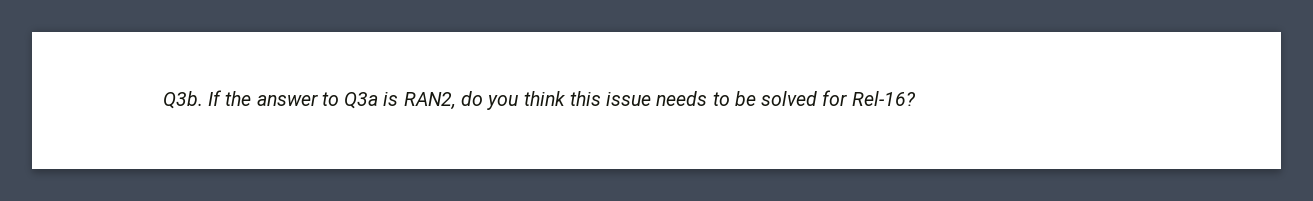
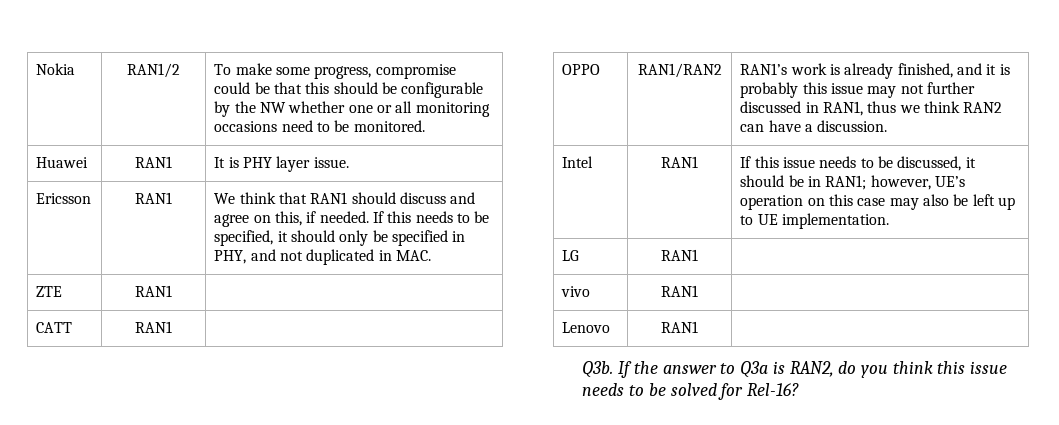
+ Nokia | RAN1/2 | To make some progress, compromise could be that this should be configurable by the NW whether one or all monitoring occasions need to be monitored.
+ Huawei | RAN1 | It is PHY layer issue.
+ Ericsson | RAN1 | We think that RAN1 should discuss and agree on this, if needed. If this needs to be specified, it should only be specified in PHY, and not duplicated in MAC.
+ ZTE | RAN1 |
+ CATT | RAN1 |
+ OPPO | RAN1/RAN2 | RAN1’s work is already finished, and it is probably this issue may not further discussed in RAN1, thus we think RAN2 can have a discussion.
+ Intel | RAN1 | If this issue needs to be discussed, it should be in RAN1; however, UE’s operation on this case may also be left up to UE implementation.
+ LG | RAN1 |
+ vivo | RAN1 |
+ Lenovo | RAN1 |

